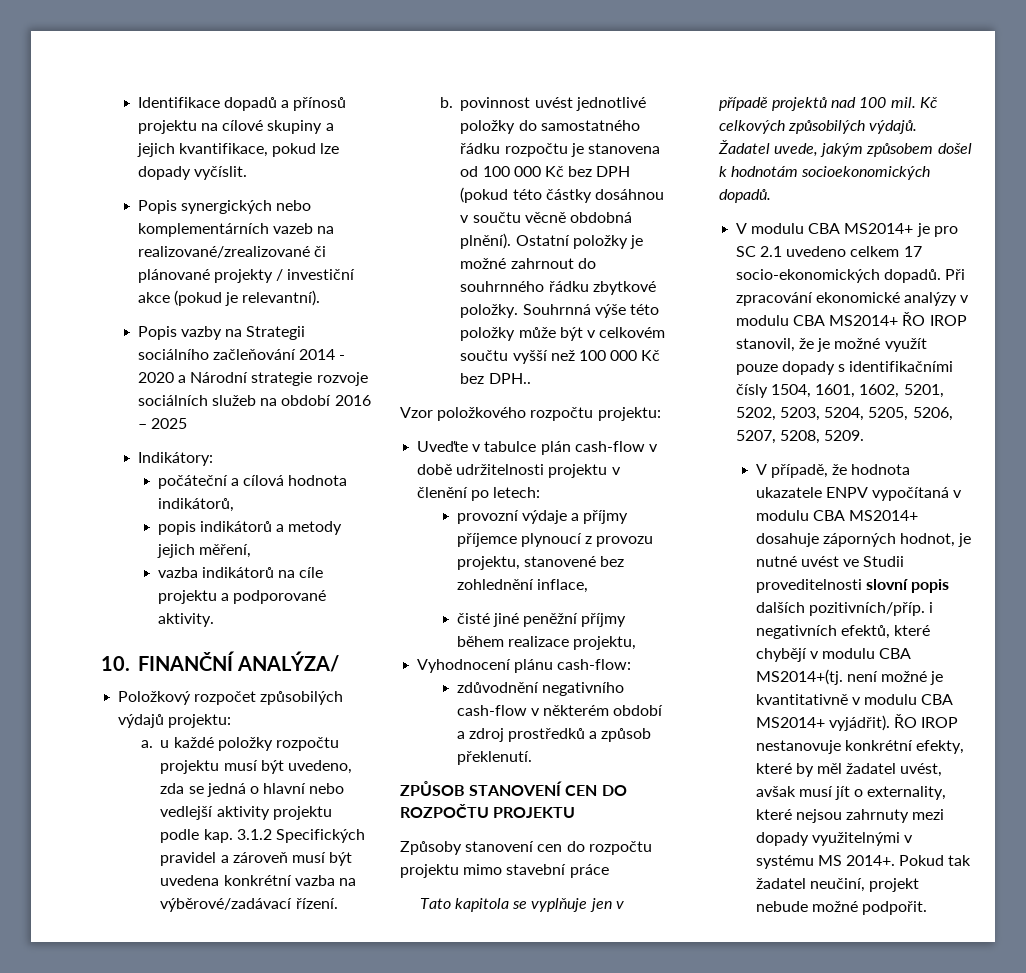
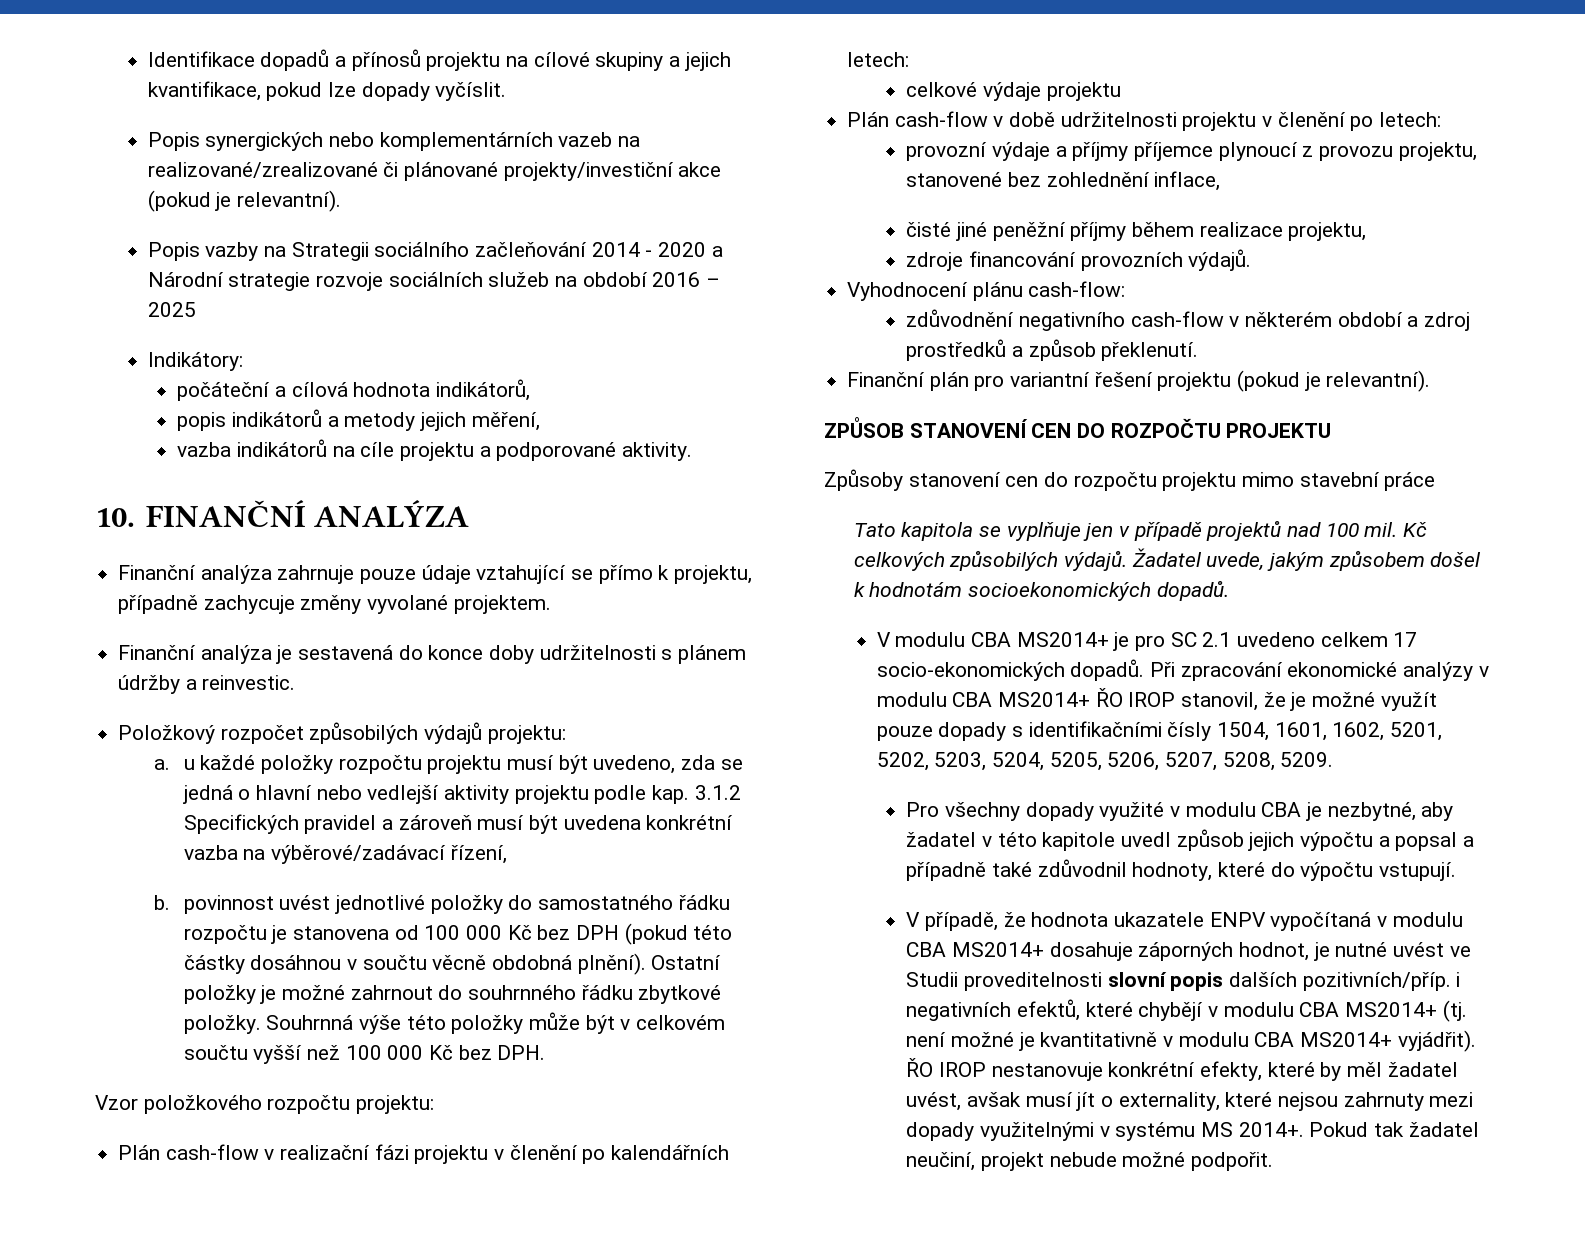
- Popis synergických nebo komplementárních vazeb na realizované/zrealizované či plánované projekty / investiční akce (pokud je relevantní).
+ Popis synergických nebo komplementárních vazeb na realizované/zrealizované či plánované projekty/investiční akce (pokud je relevantní).
- 10. FINANČNÍ ANALÝZA/
+ 10. FINANČNÍ ANALÝZA
+ Finanční analýza zahrnuje pouze údaje vztahující se přímo k projektu, případně zachycuje změny vyvolané projektem.
+ Finanční analýza je sestavená do konce doby udržitelnosti s plánem údržby a reinvestic.
- a. u každé položky rozpočtu projektu musí být uvedeno, zda se jedná o hlavní nebo vedlejší aktivity projektu podle kap. 3.1.2 Specifických pravidel a zároveň musí být uvedena konkrétní vazba na výběrové/zadávací řízení.
+ a. u každé položky rozpočtu projektu musí být uvedeno, zda se jedná o hlavní nebo vedlejší aktivity projektu podle kap. 3.1.2 Specifických pravidel a zároveň musí být uvedena konkrétní vazba na výběrové/zadávací řízení,
- Souhrnná výše této položky může být v celkovém součtu vyšší než 100 000 Kč bez DPH..
+ Souhrnná výše této položky může být v celkovém součtu vyšší než 100 000 Kč bez DPH.
- Uveďte v tabulce plán cash-flow v době udržitelnosti projektu v členění po letech:
+ Plán cash-flow v realizační fázi projektu v členění po kalendářních letech:
+ celkové výdaje projektu
+ Plán cash-flow v době udržitelnosti projektu v členění po letech:
+ zdroje financování provozních výdajů.
+ Finanční plán pro variantní řešení projektu (pokud je relevantní).
+ Pro všechny dopady využité v modulu CBA je nezbytné, aby žadatel v této kapitole uvedl způsob jejich výpočtu a popsal a případně také zdůvodnil hodnoty, které do výpočtu vstupují.
- V případě, že hodnota ukazatele ENPV vypočítaná v modulu CBA MS2014+ dosahuje záporných hodnot, je nutné uvést ve Studii proveditelnosti slovní popis dalších pozitivních/příp. i negativních efektů, které chybějí v modulu CBA MS2014+(tj. není možné je kvantitativně v modulu CBA MS2014+ vyjádřit).
+ V případě, že hodnota ukazatele ENPV vypočítaná v modulu CBA MS2014+ dosahuje záporných hodnot, je nutné uvést ve Studii proveditelnosti slovní popis dalších pozitivních/příp. i negativních efektů, které chybějí v modulu CBA MS2014+ (tj. není možné je kvantitativně v modulu CBA MS2014+ vyjádřit).

